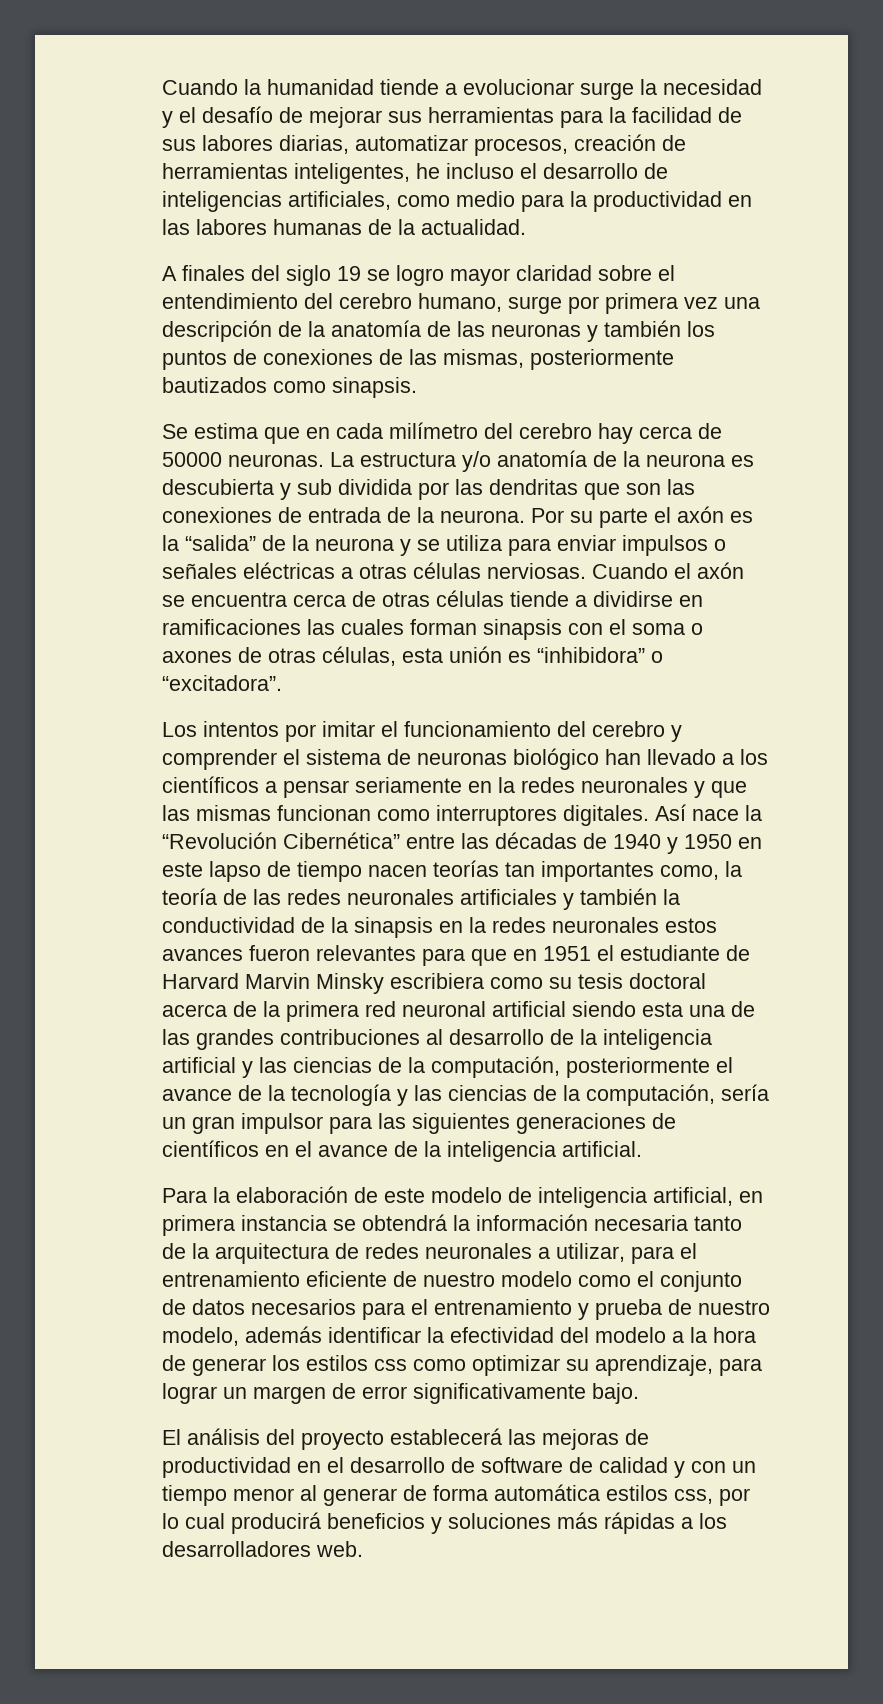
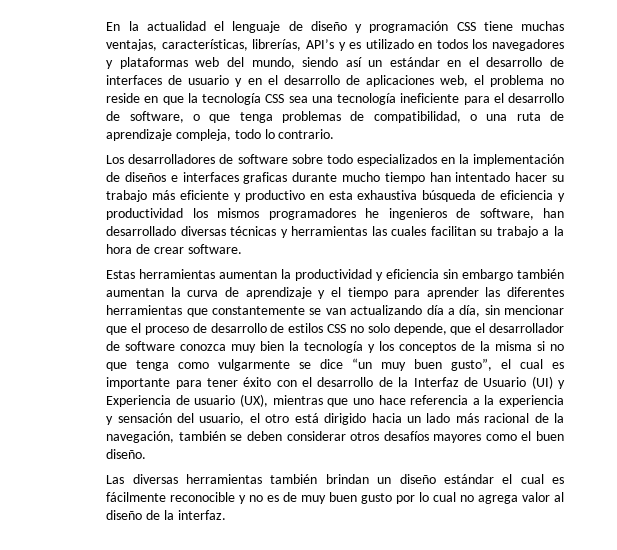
- Cuando la humanidad tiende a evolucionar surge la necesidad y el desafío de mejorar sus herramientas para la facilidad de sus labores diarias, automatizar procesos, creación de herramientas inteligentes, he incluso el desarrollo de inteligencias artificiales, como medio para la productividad en las labores humanas de la actualidad.
- A finales del siglo 19 se logro mayor claridad sobre el entendimiento del cerebro humano, surge por primera vez una descripción de la anatomía de las neuronas y también los puntos de conexiones de las mismas, posteriormente bautizados como sinapsis.
- Se estima que en cada milímetro del cerebro hay cerca de 50000 neuronas. La estructura y/o anatomía de la neurona es descubierta y sub dividida por las dendritas que son las conexiones de entrada de la neurona. Por su parte el axón es la “salida” de la neurona y se utiliza para enviar impulsos o señales eléctricas a otras células nerviosas. Cuando el axón se encuentra cerca de otras células tiende a dividirse en ramificaciones las cuales forman sinapsis con el soma o axones de otras células, esta unión es “inhibidora” o “excitadora”.
- Los intentos por imitar el funcionamiento del cerebro y comprender el sistema de neuronas biológico han llevado a los científicos a pensar seriamente en la redes neuronales y que las mismas funcionan como interruptores digitales. Así nace la “Revolución Cibernética” entre las décadas de 1940 y 1950 en este lapso de tiempo nacen teorías tan importantes como, la teoría de las redes neuronales artificiales y también la conductividad de la sinapsis en la redes neuronales estos avances fueron relevantes para que en 1951 el estudiante de Harvard Marvin Minsky escribiera como su tesis doctoral acerca de la primera red neuronal artificial siendo esta una de las grandes contribuciones al desarrollo de la inteligencia artificial y las ciencias de la computación, posteriormente el avance de la tecnología y las ciencias de la computación, sería un gran impulsor para las siguientes generaciones de científicos en el avance de la inteligencia artificial.
- Para la elaboración de este modelo de inteligencia artificial, en primera instancia se obtendrá la información necesaria tanto de la arquitectura de redes neuronales a utilizar, para el entrenamiento eficiente de nuestro modelo como el conjunto de datos necesarios para el entrenamiento y prueba de nuestro modelo, además identificar la efectividad del modelo a la hora de generar los estilos css como optimizar su aprendizaje, para lograr un margen de error significativamente bajo.
- El análisis del proyecto establecerá las mejoras de productividad en el desarrollo de software de calidad y con un tiempo menor al generar de forma automática estilos css, por lo cual producirá beneficios y soluciones más rápidas a los desarrolladores web.
+ En la actualidad el lenguaje de diseño y programación CSS tiene muchas ventajas, características, librerías, API’s y es utilizado en todos los navegadores y plataformas web del mundo, siendo así un estándar en el desarrollo de interfaces de usuario y en el desarrollo de aplicaciones web, el problema no reside en que la tecnología CSS sea una tecnología ineficiente para el desarrollo de software, o que tenga problemas de compatibilidad, o una ruta de aprendizaje compleja, todo lo contrario.
+ Los desarrolladores de software sobre todo especializados en la implementación de diseños e interfaces graficas durante mucho tiempo han intentado hacer su trabajo más eficiente y productivo en esta exhaustiva búsqueda de eficiencia y productividad los mismos programadores he ingenieros de software, han desarrollado diversas técnicas y herramientas las cuales facilitan su trabajo a la hora de crear software.
+ Estas herramientas aumentan la productividad y eficiencia sin embargo también aumentan la curva de aprendizaje y el tiempo para aprender las diferentes herramientas que constantemente se van actualizando día a día, sin mencionar que el proceso de desarrollo de estilos CSS no solo depende, que el desarrollador de software conozca muy bien la tecnología y los conceptos de la misma si no que tenga como vulgarmente se dice “un muy buen gusto”, el cual es importante para tener éxito con el desarrollo de la Interfaz de Usuario (UI) y Experiencia de usuario (UX), mientras que uno hace referencia a la experiencia y sensación del usuario, el otro está dirigido hacia un lado más racional de la navegación, también se deben considerar otros desafíos mayores como el buen diseño.
+ Las diversas herramientas también brindan un diseño estándar el cual es fácilmente reconocible y no es de muy buen gusto por lo cual no agrega valor al diseño de la interfaz.

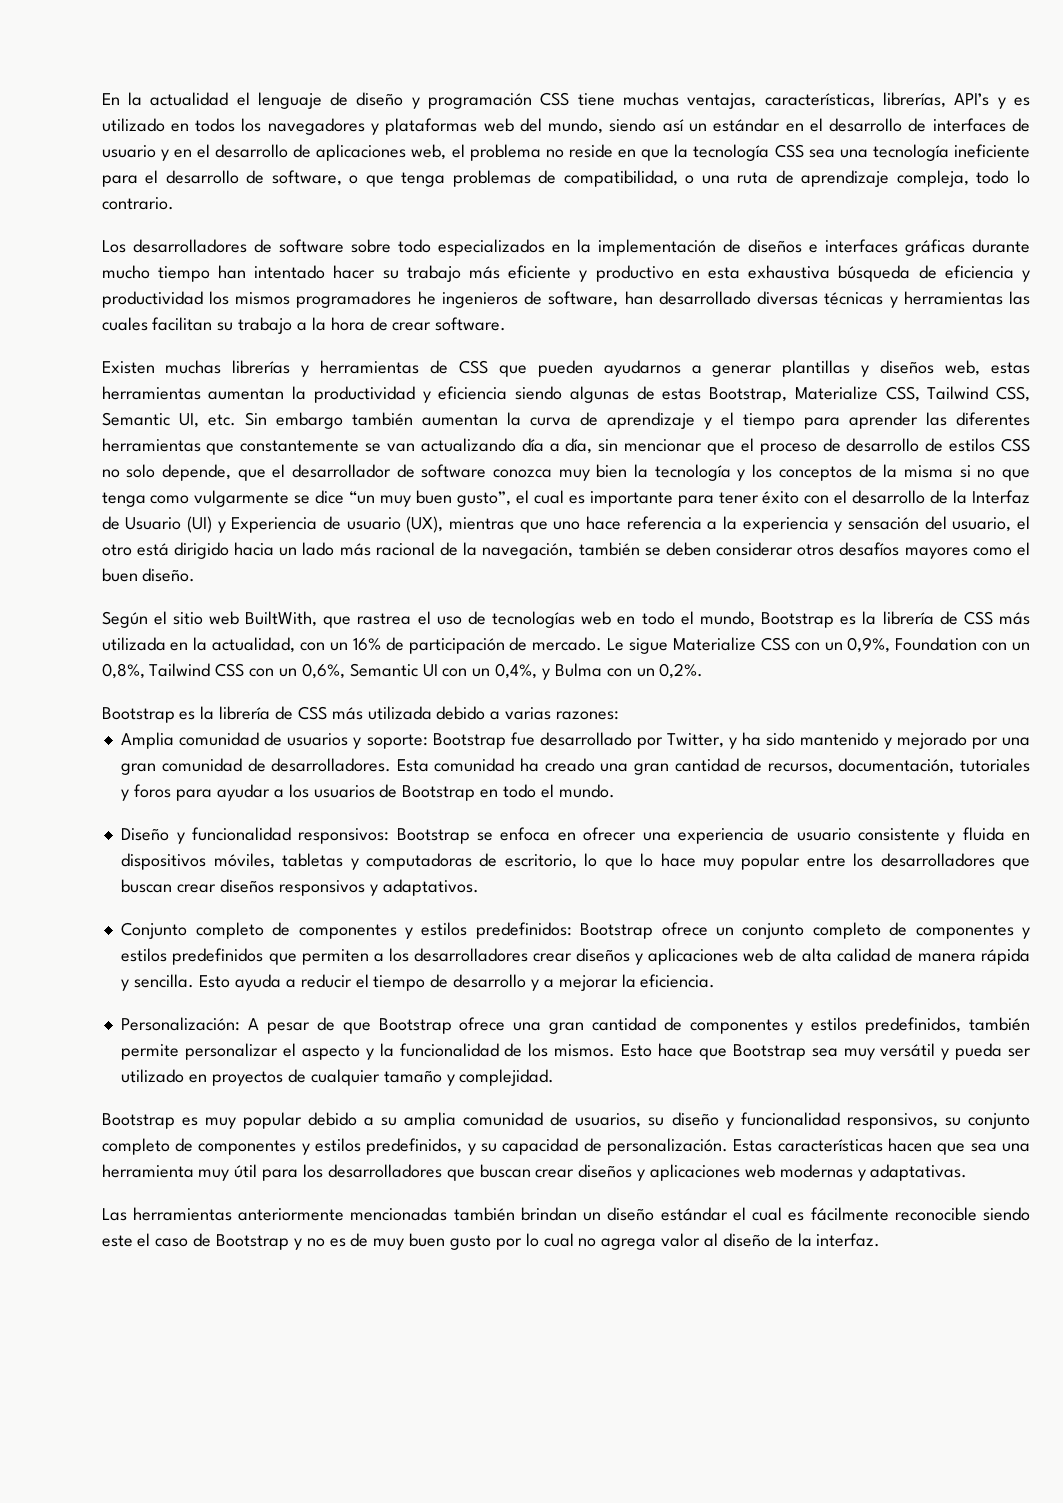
- Los desarrolladores de software sobre todo especializados en la implementación de diseños e interfaces graficas durante mucho tiempo han intentado hacer su trabajo más eficiente y productivo en esta exhaustiva búsqueda de eficiencia y productividad los mismos programadores he ingenieros de software, han desarrollado diversas técnicas y herramientas las cuales facilitan su trabajo a la hora de crear software.
+ Los desarrolladores de software sobre todo especializados en la implementación de diseños e interfaces gráficas durante mucho tiempo han intentado hacer su trabajo más eficiente y productivo en esta exhaustiva búsqueda de eficiencia y productividad los mismos programadores he ingenieros de software, han desarrollado diversas técnicas y herramientas las cuales facilitan su trabajo a la hora de crear software.
- Estas herramientas aumentan la productividad y eficiencia sin embargo también aumentan la curva de aprendizaje y el tiempo para aprender las diferentes herramientas que constantemente se van actualizando día a día, sin mencionar que el proceso de desarrollo de estilos CSS no solo depende, que el desarrollador de software conozca muy bien la tecnología y los conceptos de la misma si no que tenga como vulgarmente se dice “un muy buen gusto”, el cual es importante para tener éxito con el desarrollo de la Interfaz de Usuario (UI) y Experiencia de usuario (UX), mientras que uno hace referencia a la experiencia y sensación del usuario, el otro está dirigido hacia un lado más racional de la navegación, también se deben considerar otros desafíos mayores como el buen diseño.
+ Existen muchas librerías y herramientas de CSS que pueden ayudarnos a generar plantillas y diseños web, estas herramientas aumentan la productividad y eficiencia siendo algunas de estas Bootstrap, Materialize CSS, Tailwind CSS, Semantic UI, etc. Sin embargo también aumentan la curva de aprendizaje y el tiempo para aprender las diferentes herramientas que constantemente se van actualizando día a día, sin mencionar que el proceso de desarrollo de estilos CSS no solo depende, que el desarrollador de software conozca muy bien la tecnología y los conceptos de la misma si no que tenga como vulgarmente se dice “un muy buen gusto”, el cual es importante para tener éxito con el desarrollo de la Interfaz de Usuario (UI) y Experiencia de usuario (UX), mientras que uno hace referencia a la experiencia y sensación del usuario, el otro está dirigido hacia un lado más racional de la navegación, también se deben considerar otros desafíos mayores como el buen diseño.
- Las diversas herramientas también brindan un diseño estándar el cual es fácilmente reconocible y no es de muy buen gusto por lo cual no agrega valor al diseño de la interfaz.
+ Según el sitio web BuiltWith, que rastrea el uso de tecnologías web en todo el mundo, Bootstrap es la librería de CSS más utilizada en la actualidad, con un 16% de participación de mercado. Le sigue Materialize CSS con un 0,9%, Foundation con un 0,8%, Tailwind CSS con un 0,6%, Semantic UI con un 0,4%, y Bulma con un 0,2%.
+ Bootstrap es la librería de CSS más utilizada debido a varias razones:
+ Amplia comunidad de usuarios y soporte: Bootstrap fue desarrollado por Twitter, y ha sido mantenido y mejorado por una gran comunidad de desarrolladores. Esta comunidad ha creado una gran cantidad de recursos, documentación, tutoriales y foros para ayudar a los usuarios de Bootstrap en todo el mundo.
+ Diseño y funcionalidad responsivos: Bootstrap se enfoca en ofrecer una experiencia de usuario consistente y fluida en dispositivos móviles, tabletas y computadoras de escritorio, lo que lo hace muy popular entre los desarrolladores que buscan crear diseños responsivos y adaptativos.
+ Conjunto completo de componentes y estilos predefinidos: Bootstrap ofrece un conjunto completo de componentes y estilos predefinidos que permiten a los desarrolladores crear diseños y aplicaciones web de alta calidad de manera rápida y sencilla. Esto ayuda a reducir el tiempo de desarrollo y a mejorar la eficiencia.
+ Personalización: A pesar de que Bootstrap ofrece una gran cantidad de componentes y estilos predefinidos, también permite personalizar el aspecto y la funcionalidad de los mismos. Esto hace que Bootstrap sea muy versátil y pueda ser utilizado en proyectos de cualquier tamaño y complejidad.
+ Bootstrap es muy popular debido a su amplia comunidad de usuarios, su diseño y funcionalidad responsivos, su conjunto completo de componentes y estilos predefinidos, y su capacidad de personalización. Estas características hacen que sea una herramienta muy útil para los desarrolladores que buscan crear diseños y aplicaciones web modernas y adaptativas.
+ Las herramientas anteriormente mencionadas también brindan un diseño estándar el cual es fácilmente reconocible siendo este el caso de Bootstrap y no es de muy buen gusto por lo cual no agrega valor al diseño de la interfaz.

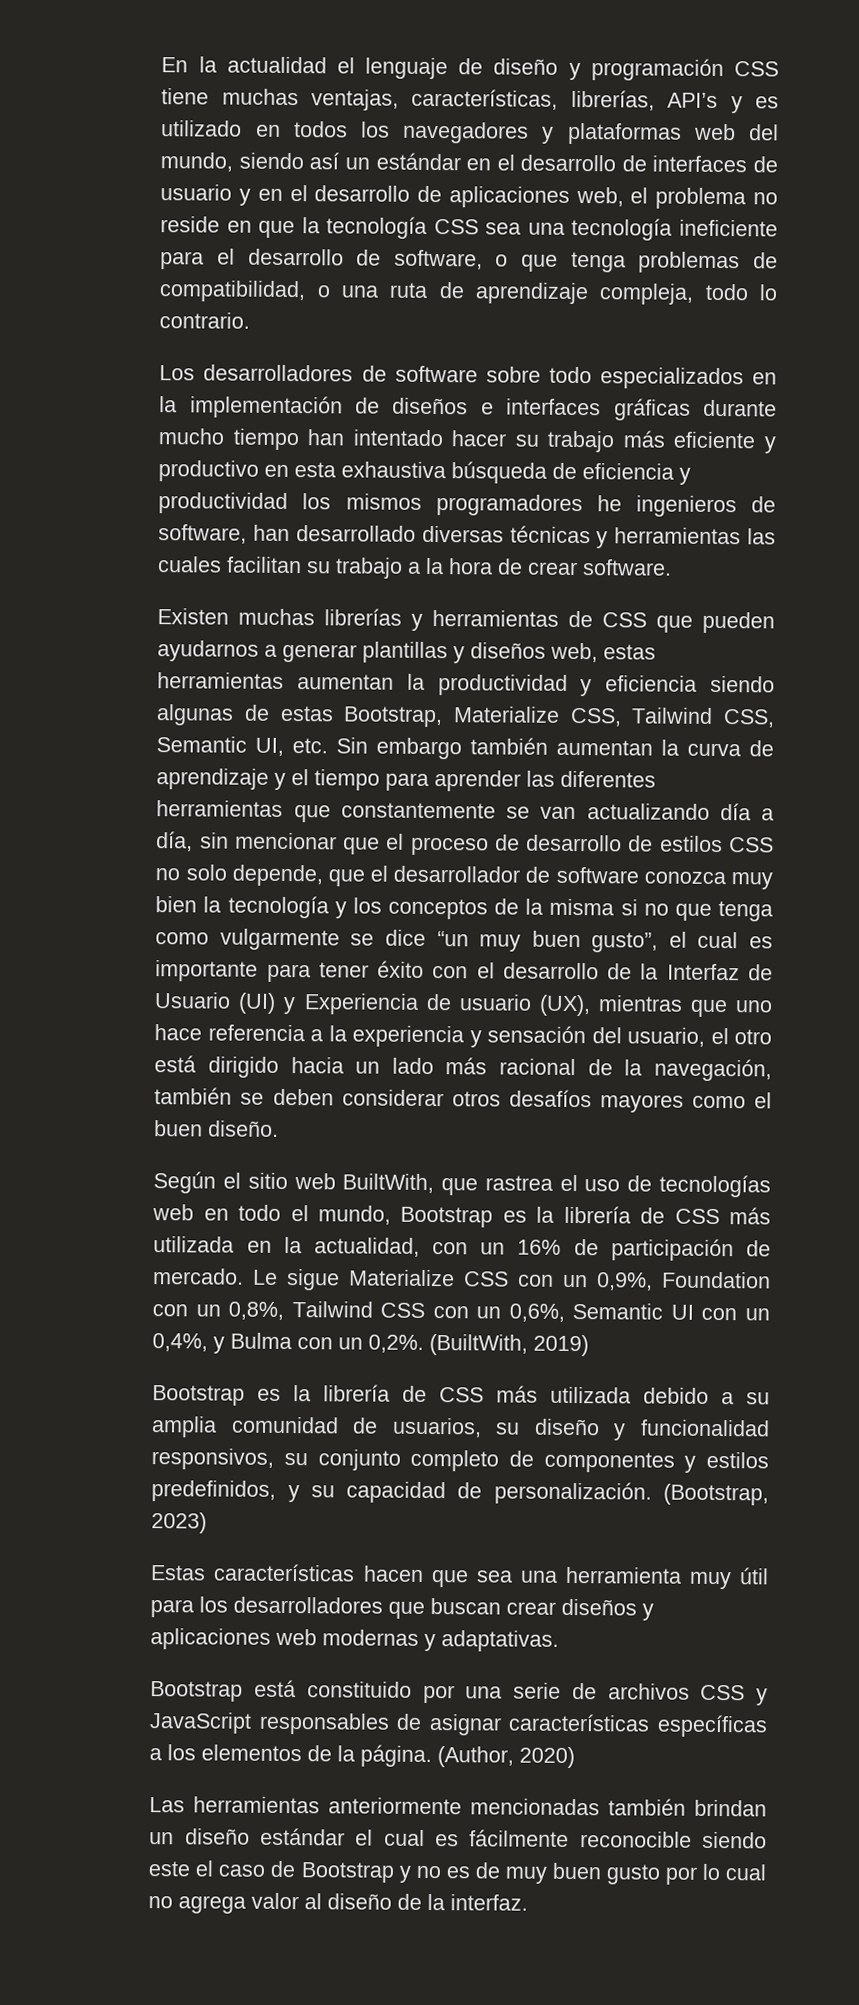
+ (BuiltWith, 2019)
- Bootstrap es la librería de CSS más utilizada debido a varias razones:
- Amplia comunidad de usuarios y soporte: Bootstrap fue desarrollado por Twitter, y ha sido mantenido y mejorado por una gran comunidad de desarrolladores. Esta comunidad ha creado una gran cantidad de recursos, documentación, tutoriales y foros para ayudar a los usuarios de Bootstrap en todo el mundo.
- Diseño y funcionalidad responsivos: Bootstrap se enfoca en ofrecer una experiencia de usuario consistente y fluida en dispositivos móviles, tabletas y computadoras de escritorio, lo que lo hace muy popular entre los desarrolladores que buscan crear diseños responsivos y adaptativos.
- Conjunto completo de componentes y estilos predefinidos: Bootstrap ofrece un conjunto completo de componentes y estilos predefinidos que permiten a los desarrolladores crear diseños y aplicaciones web de alta calidad de manera rápida y sencilla. Esto ayuda a reducir el tiempo de desarrollo y a mejorar la eficiencia.
- Personalización: A pesar de que Bootstrap ofrece una gran cantidad de componentes y estilos predefinidos, también permite personalizar el aspecto y la funcionalidad de los mismos. Esto hace que Bootstrap sea muy versátil y pueda ser utilizado en proyectos de cualquier tamaño y complejidad.
- Bootstrap es muy popular debido a su amplia comunidad de usuarios, su diseño y funcionalidad responsivos, su conjunto completo de componentes y estilos predefinidos, y su capacidad de personalización. Estas características hacen que sea una herramienta muy útil para los desarrolladores que buscan crear diseños y aplicaciones web modernas y adaptativas.
+ Bootstrap es la librería de CSS más utilizada debido a su amplia comunidad de usuarios, su diseño y funcionalidad responsivos, su conjunto completo de componentes y estilos predefinidos, y su capacidad de personalización. (Bootstrap, 2023)
+ Estas características hacen que sea una herramienta muy útil para los desarrolladores que buscan crear diseños y aplicaciones web modernas y adaptativas.
+ Bootstrap está constituido por una serie de archivos CSS y JavaScript responsables de asignar características específicas a los elementos de la página. (Author, 2020)

